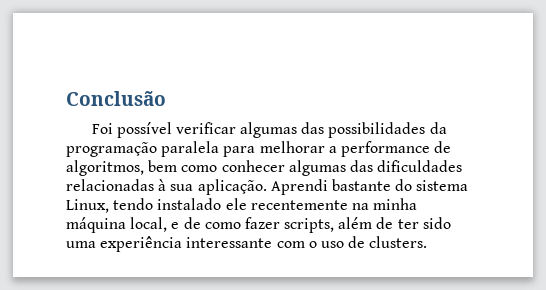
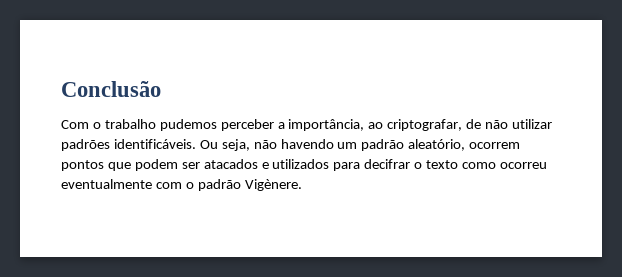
- Foi possível verificar algumas das possibilidades da programação paralela para melhorar a performance de algoritmos, bem como conhecer algumas das dificuldades relacionadas à sua aplicação. Aprendi bastante do sistema Linux, tendo instalado ele recentemente na minha máquina local, e de como fazer scripts, além de ter sido uma experiência interessante com o uso de clusters.
+ Com o trabalho pudemos perceber a importância, ao criptografar, de não utilizar padrões identificáveis. Ou seja, não havendo um padrão aleatório, ocorrem pontos que podem ser atacados e utilizados para decifrar o texto como ocorreu eventualmente com o padrão Vigènere.

